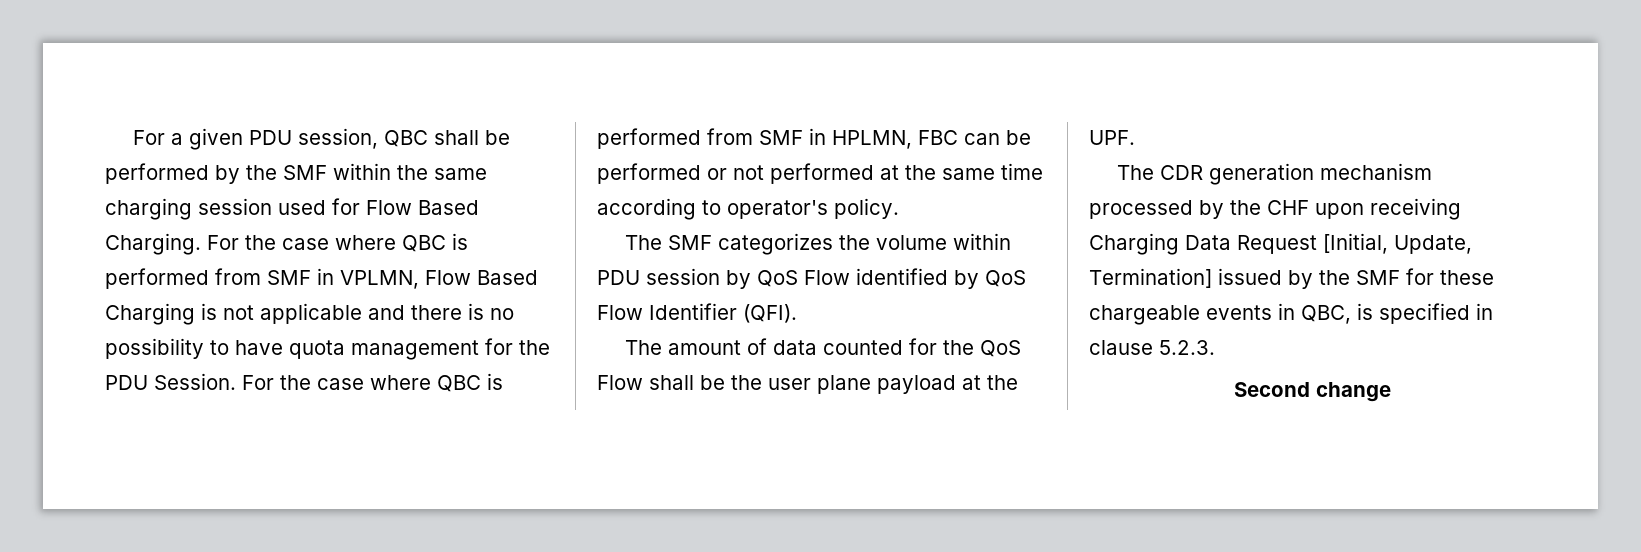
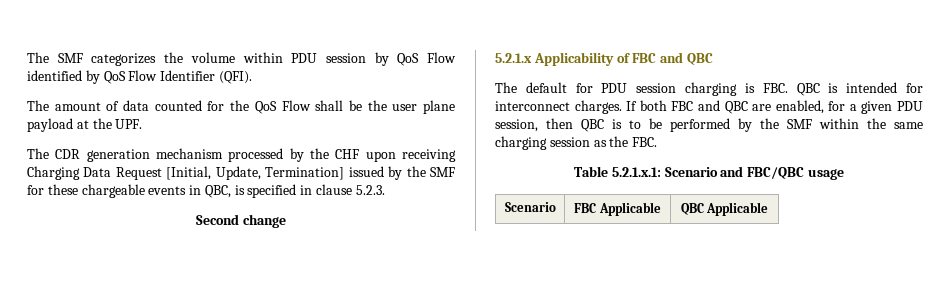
- For a given PDU session, QBC shall be performed by the SMF within the same charging session used for Flow Based Charging. For the case where QBC is performed from SMF in VPLMN, Flow Based Charging is not applicable and there is no possibility to have quota management for the PDU Session. For the case where QBC is performed from SMF in HPLMN, FBC can be performed or not performed at the same time according to operator's policy.
+ 5.2.1.x Applicability of FBC and QBC
+ The default for PDU session charging is FBC. QBC is intended for interconnect charges. If both FBC and QBC are enabled, for a given PDU session, then QBC is to be performed by the SMF within the same charging session as the FBC.
+ Table 5.2.1.x.1: Scenario and FBC/QBC usage
+ Scenario | FBC Applicable | QBC Applicable

